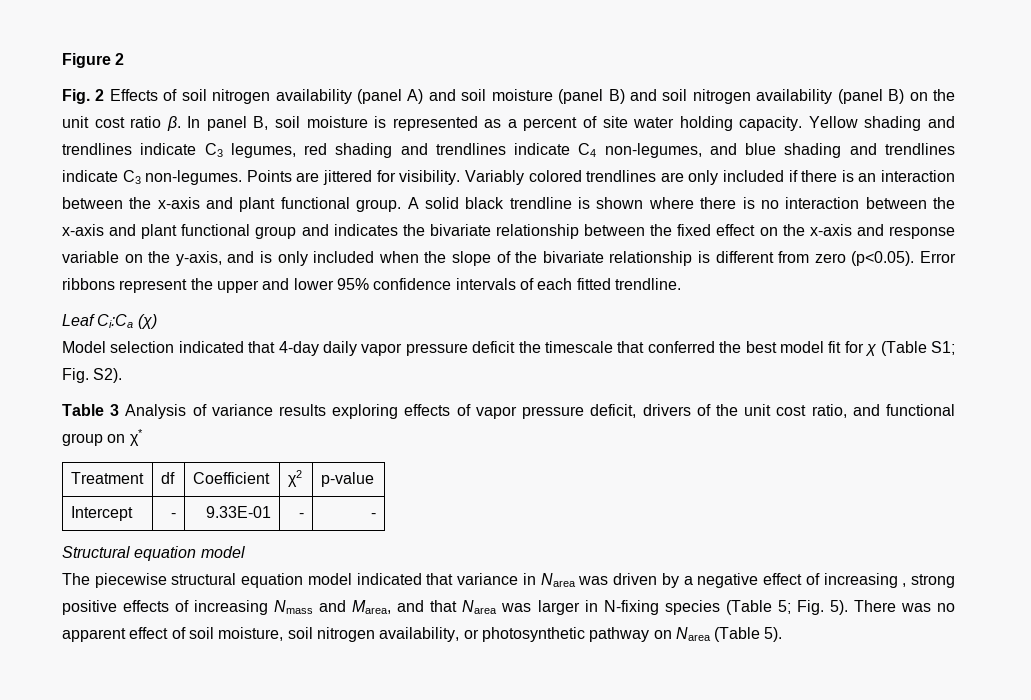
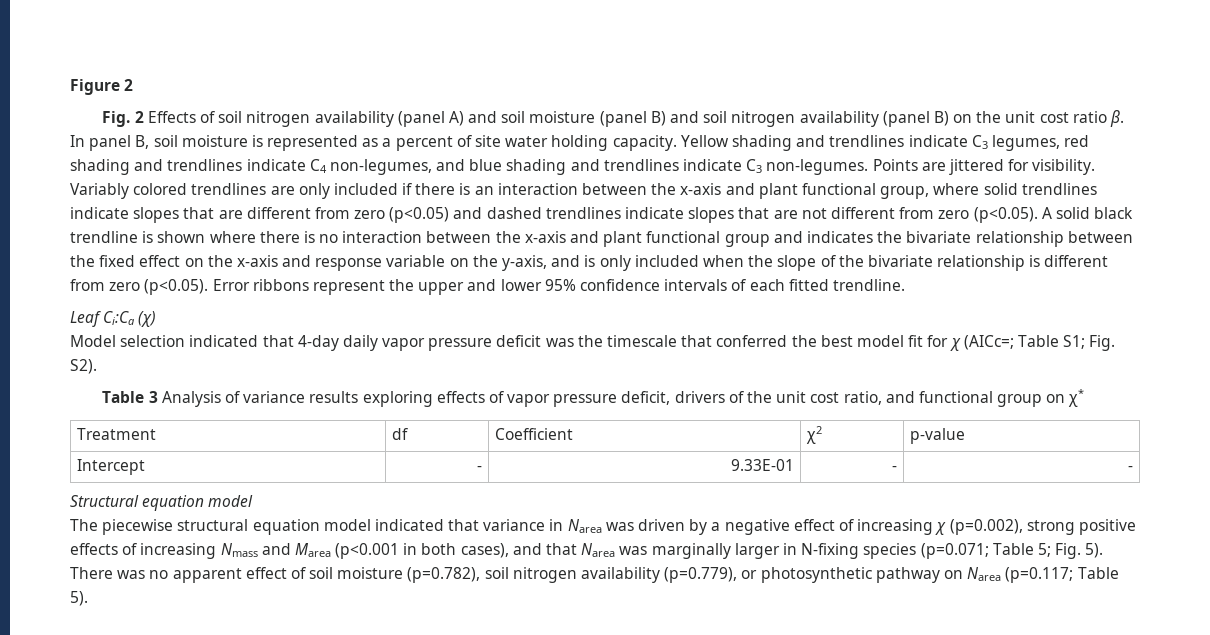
- Variably colored trendlines are only included if there is an interaction between the x-axis and plant functional group. A solid black trendline is shown where there is no interaction between the x-axis and plant functional group and indicates the bivariate relationship between the fixed effect on the x-axis and response variable on the y-axis, and is only included when the slope of the bivariate relationship is different from zero (p<0.05). Error ribbons represent the upper and lower 95% confidence intervals of each fitted trendline.
+ Variably colored trendlines are only included if there is an interaction between the x-axis and plant functional group, where solid trendlines indicate slopes that are different from zero (p<0.05) and dashed trendlines indicate slopes that are not different from zero (p<0.05). A solid black trendline is shown where there is no interaction between the x-axis and plant functional group and indicates the bivariate relationship between the fixed effect on the x-axis and response variable on the y-axis, and is only included when the slope of the bivariate relationship is different from zero (p<0.05). Error ribbons represent the upper and lower 95% confidence intervals of each fitted trendline.
- Model selection indicated that 4-day daily vapor pressure deficit the timescale that conferred the best model fit for χ (Table S1; Fig. S2).
+ Model selection indicated that 4-day daily vapor pressure deficit was the timescale that conferred the best model fit for χ (AICc=; Table S1; Fig. S2).
- The piecewise structural equation model indicated that variance in Narea was driven by a negative effect of increasing , strong positive effects of increasing Nmass and Marea, and that Narea was larger in N-fixing species (Table 5; Fig. 5).
+ The piecewise structural equation model indicated that variance in Narea was driven by a negative effect of increasing χ (p=0.002), strong positive effects of increasing Nmass and Marea (p<0.001 in both cases), and that Narea was marginally larger in N-fixing species (p=0.071; Table 5; Fig. 5).
- There was no apparent effect of soil moisture, soil nitrogen availability, or photosynthetic pathway on Narea (Table 5).
+ There was no apparent effect of soil moisture (p=0.782), soil nitrogen availability (p=0.779), or photosynthetic pathway on Narea (p=0.117; Table 5).

